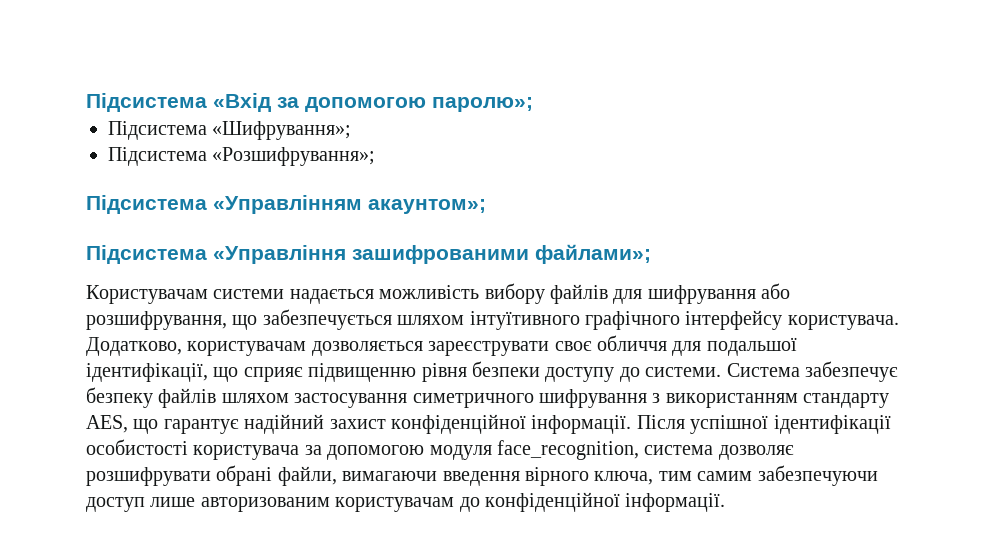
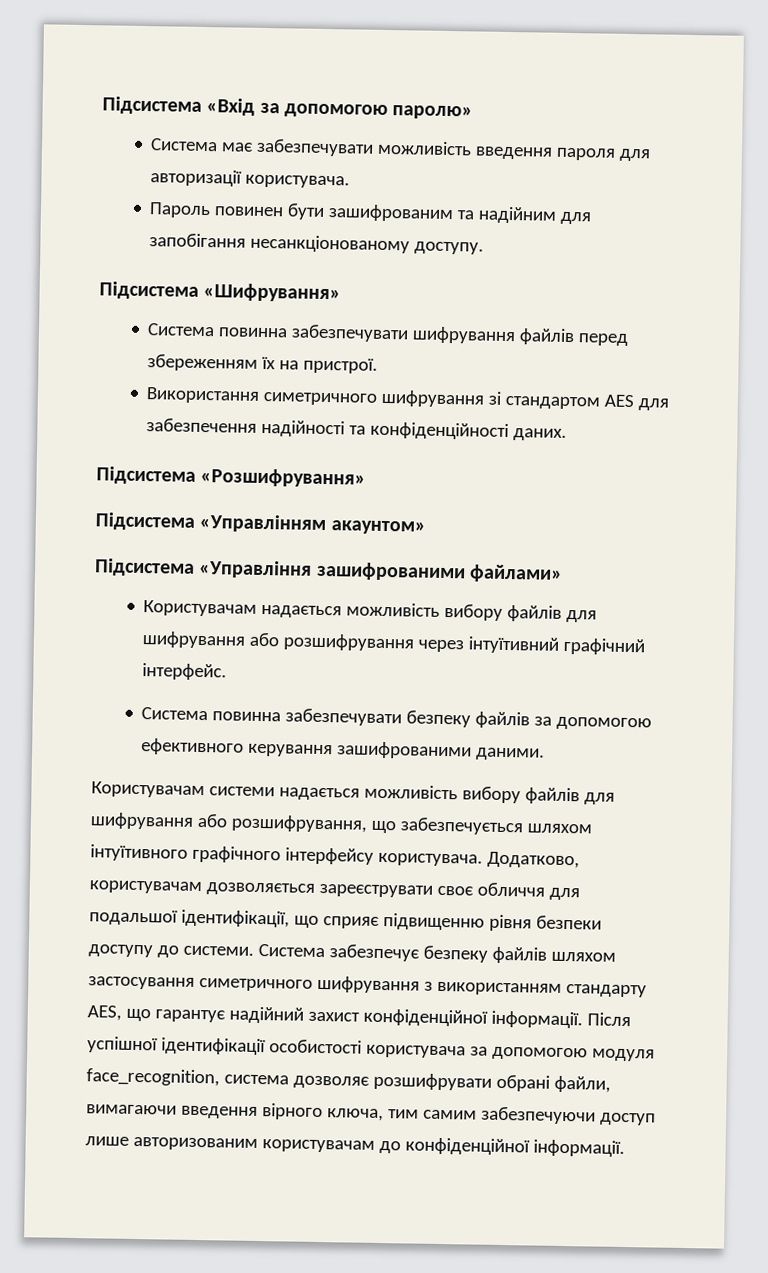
- Підсистема «Вхід за допомогою паролю»;
- Підсистема «Шифрування»;
- Підсистема «Розшифрування»;
+ Підсистема «Вхід за допомогою паролю»
+ Система має забезпечувати можливість введення пароля для авторизації користувача.
+ Пароль повинен бути зашифрованим та надійним для запобігання несанкціонованому доступу.
+ Підсистема «Шифрування»
+ Система повинна забезпечувати шифрування файлів перед збереженням їх на пристрої.
+ Використання симетричного шифрування зі стандартом AES для забезпечення надійності та конфіденційності даних.
+ Підсистема «Розшифрування»
- Підсистема «Управлінням акаунтом»;
+ Підсистема «Управлінням акаунтом»
- Підсистема «Управління зашифрованими файлами»;
+ Підсистема «Управління зашифрованими файлами»
+ Користувачам надається можливість вибору файлів для шифрування або розшифрування через інтуїтивний графічний інтерфейс.
+ Система повинна забезпечувати безпеку файлів за допомогою ефективного керування зашифрованими даними.

